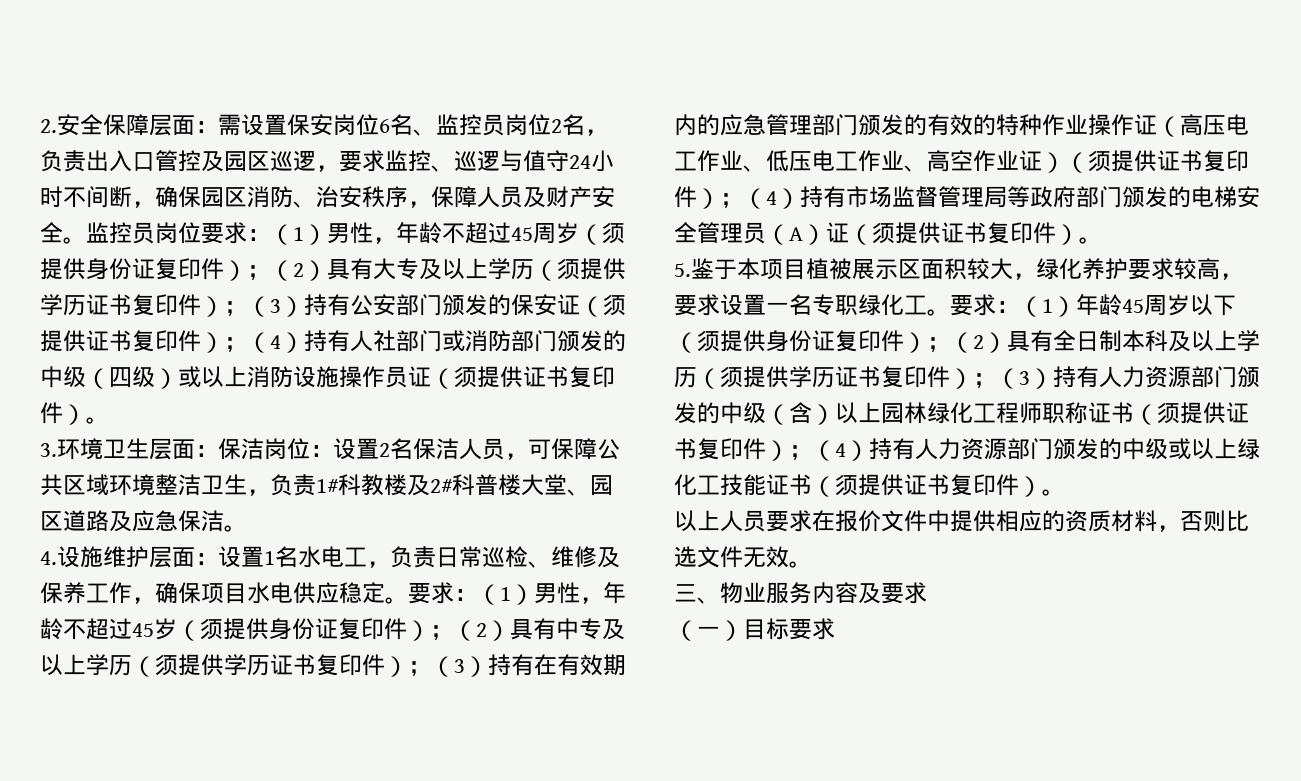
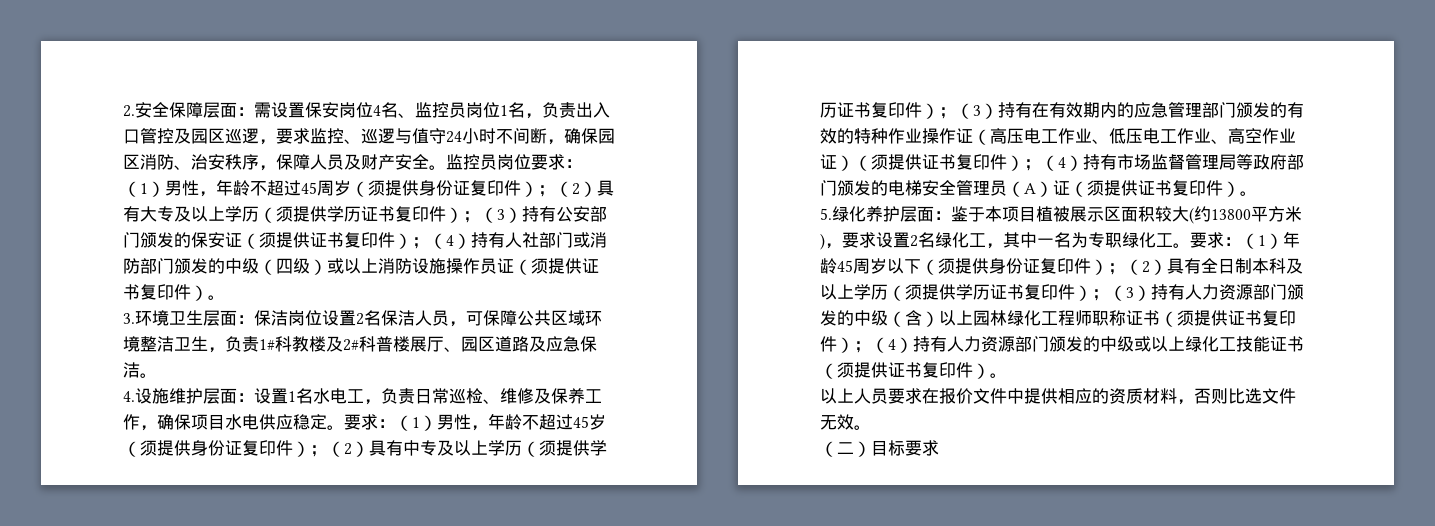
- 2.安全保障层面：需设置保安岗位6名、监控员岗位2名，负责出入口管控及园区巡逻，要求监控、巡逻与值守24小时不间断，确保园区消防、治安秩序，保障人员及财产安全。
+ 2.安全保障层面：需设置保安岗位4名、监控员岗位1名，负责出入口管控及园区巡逻，要求监控、巡逻与值守24小时不间断，确保园区消防、治安秩序，保障人员及财产安全。
- 3.环境卫生层面：保洁岗位：设置2名保洁人员，可保障公共区域环境整洁卫生，负责1#科教楼及2#科普楼大堂、园区道路及应急保洁。
+ 3.环境卫生层面：保洁岗位设置2名保洁人员，可保障公共区域环境整洁卫生，负责1#科教楼及2#科普楼展厅、园区道路及应急保洁。
- 5.鉴于本项目植被展示区面积较大，绿化养护要求较高，要求设置一名专职绿化工。
+ 5.绿化养护层面：鉴于本项目植被展示区面积较大(约13800平方米)，要求设置2名绿化工，其中一名为专职绿化工。
- 三、物业服务内容及要求
- （一）目标要求
+ （二）目标要求

